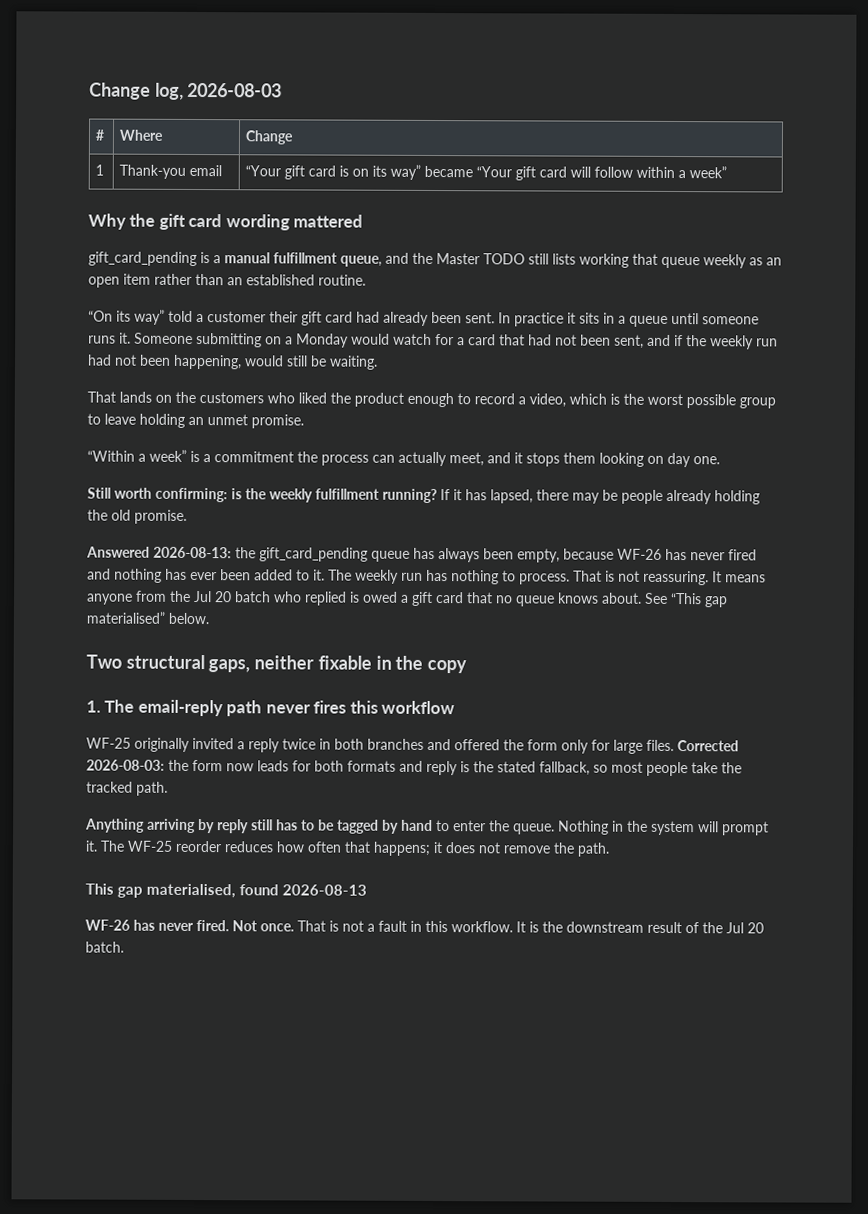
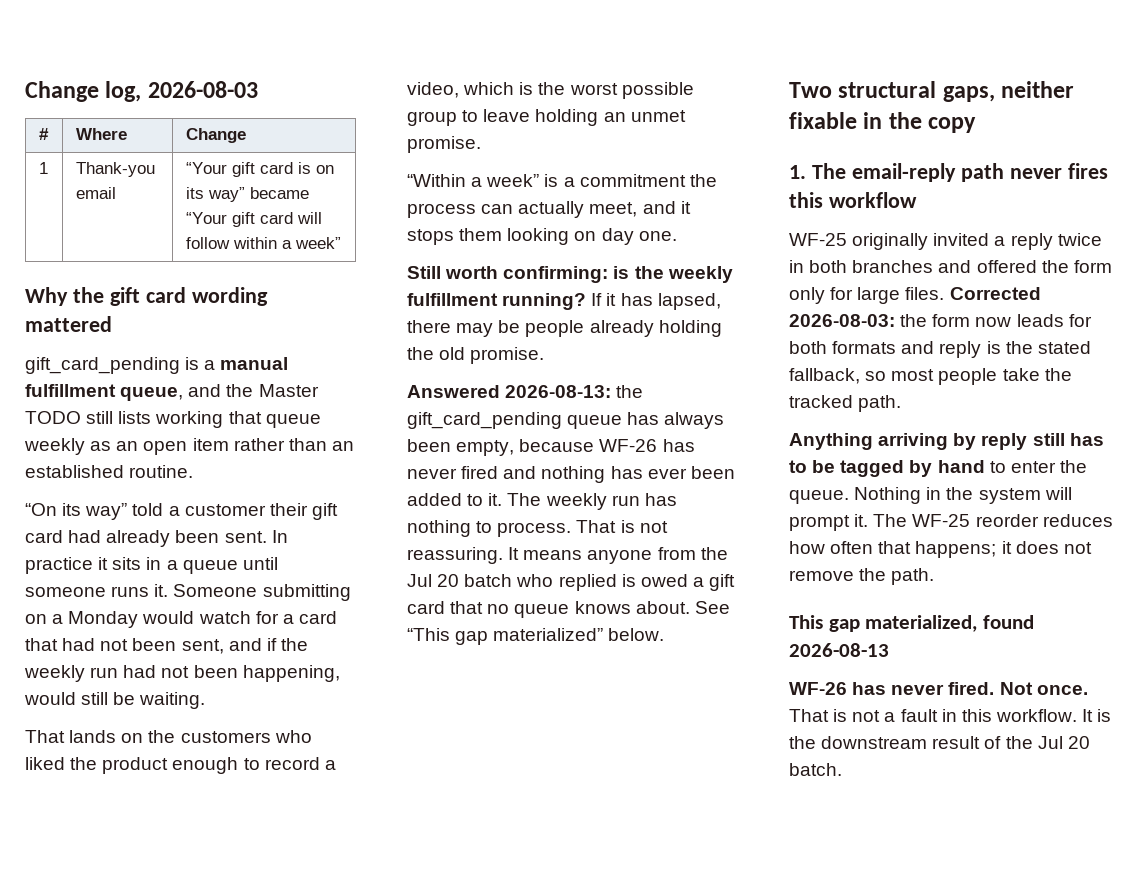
- See “This gap materialised” below.
+ See “This gap materialized” below.
- This gap materialised, found 2026-08-13
+ This gap materialized, found 2026-08-13

